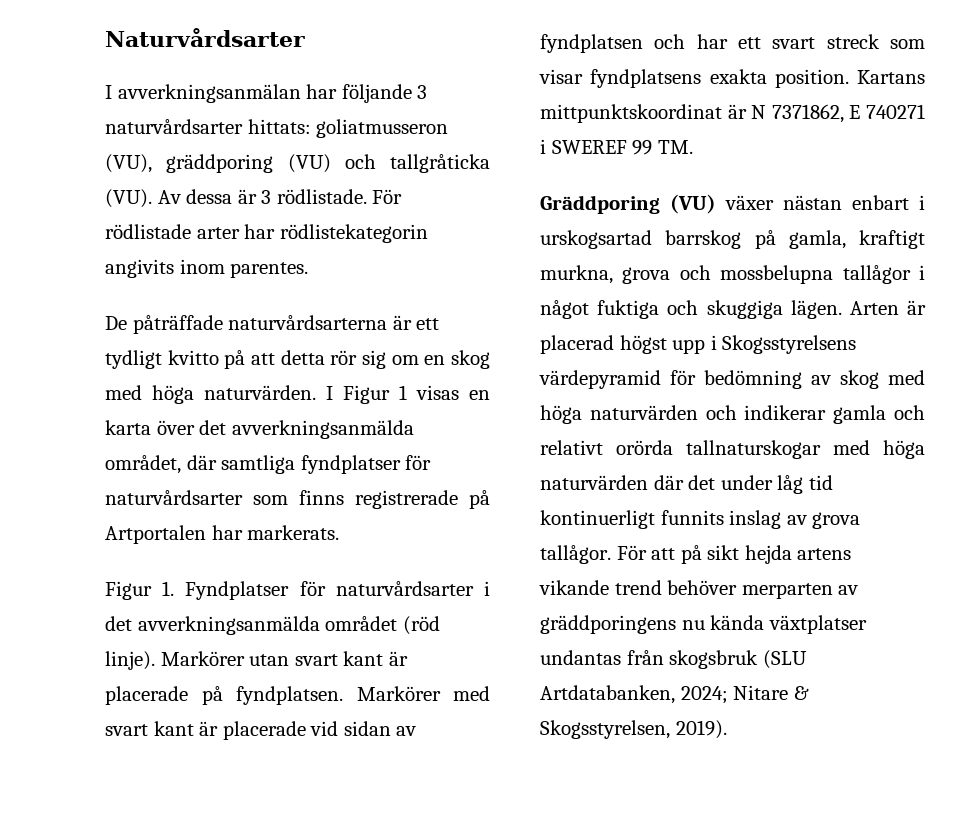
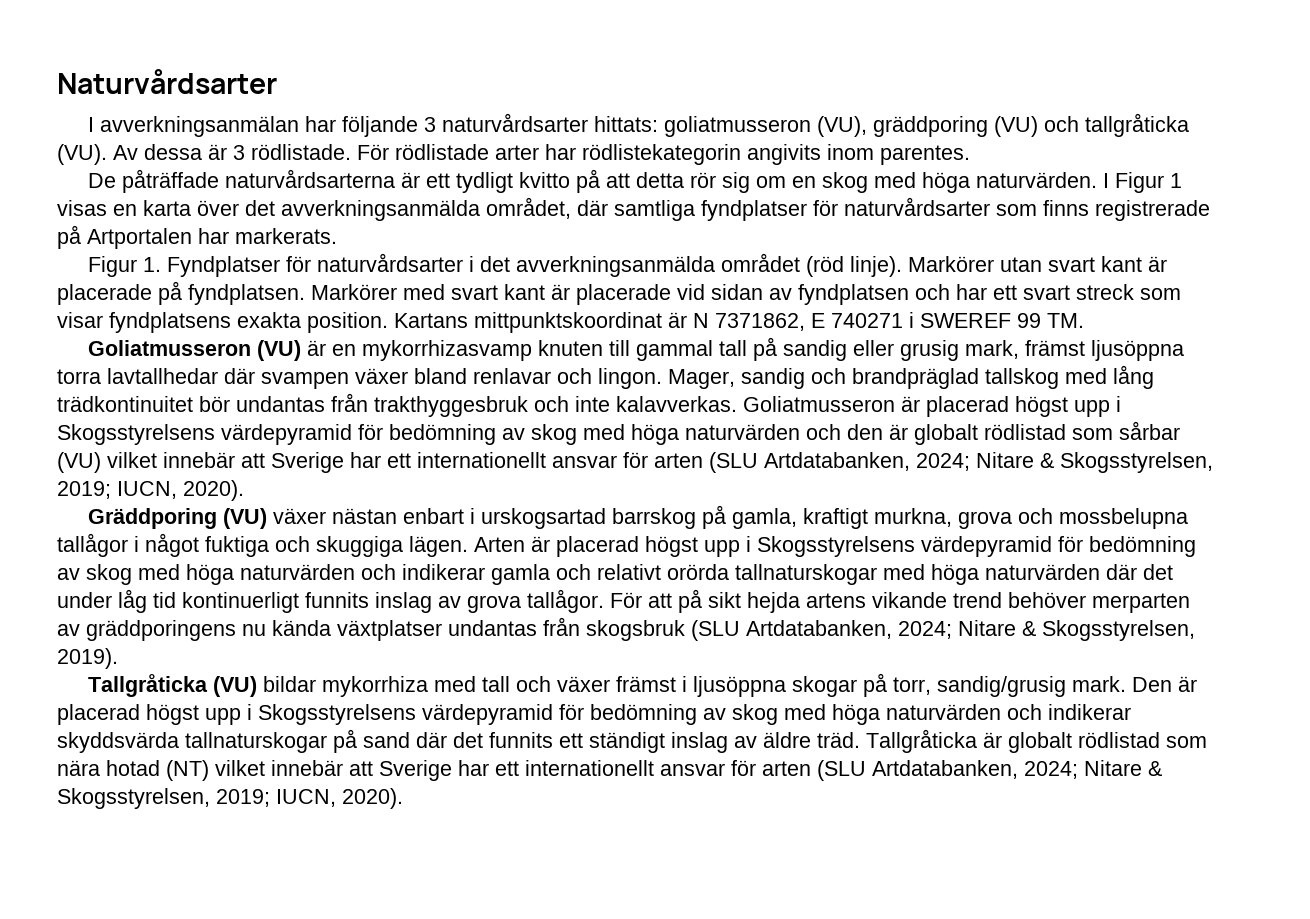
+ Goliatmusseron (VU) är en mykorrhizasvamp knuten till gammal tall på sandig eller grusig mark, främst ljusöppna torra lavtallhedar där svampen växer bland renlavar och lingon. Mager, sandig och brandpräglad tallskog med lång trädkontinuitet bör undantas från trakthyggesbruk och inte kalavverkas. Goliatmusseron är placerad högst upp i Skogsstyrelsens värdepyramid för bedömning av skog med höga naturvärden och den är globalt rödlistad som sårbar (VU) vilket innebär att Sverige har ett internationellt ansvar för arten (SLU Artdatabanken, 2024; Nitare & Skogsstyrelsen, 2019; IUCN, 2020).
+ Tallgråticka (VU) bildar mykorrhiza med tall och växer främst i ljusöppna skogar på torr, sandig/grusig mark. Den är placerad högst upp i Skogsstyrelsens värdepyramid för bedömning av skog med höga naturvärden och indikerar skyddsvärda tallnaturskogar på sand där det funnits ett ständigt inslag av äldre träd. Tallgråticka är globalt rödlistad som nära hotad (NT) vilket innebär att Sverige har ett internationellt ansvar för arten (SLU Artdatabanken, 2024; Nitare & Skogsstyrelsen, 2019; IUCN, 2020).

